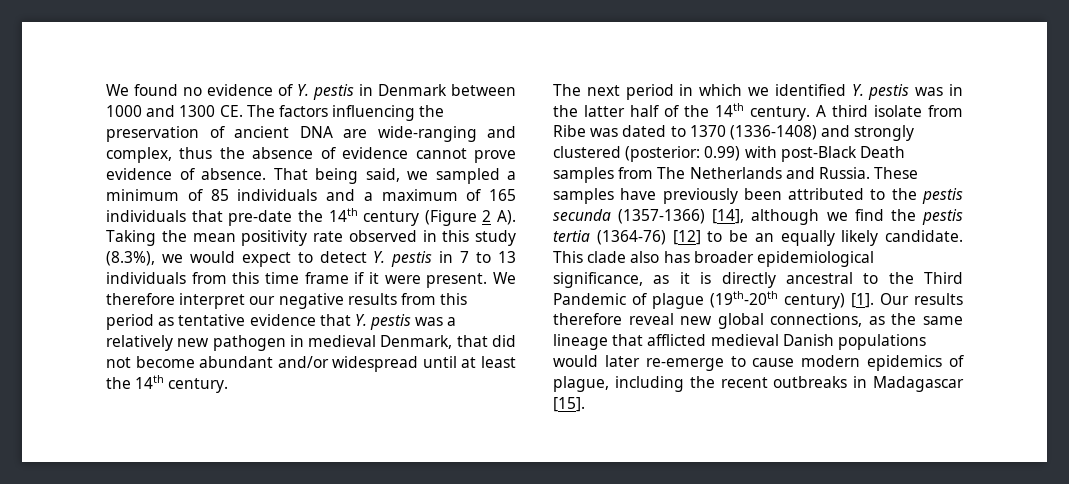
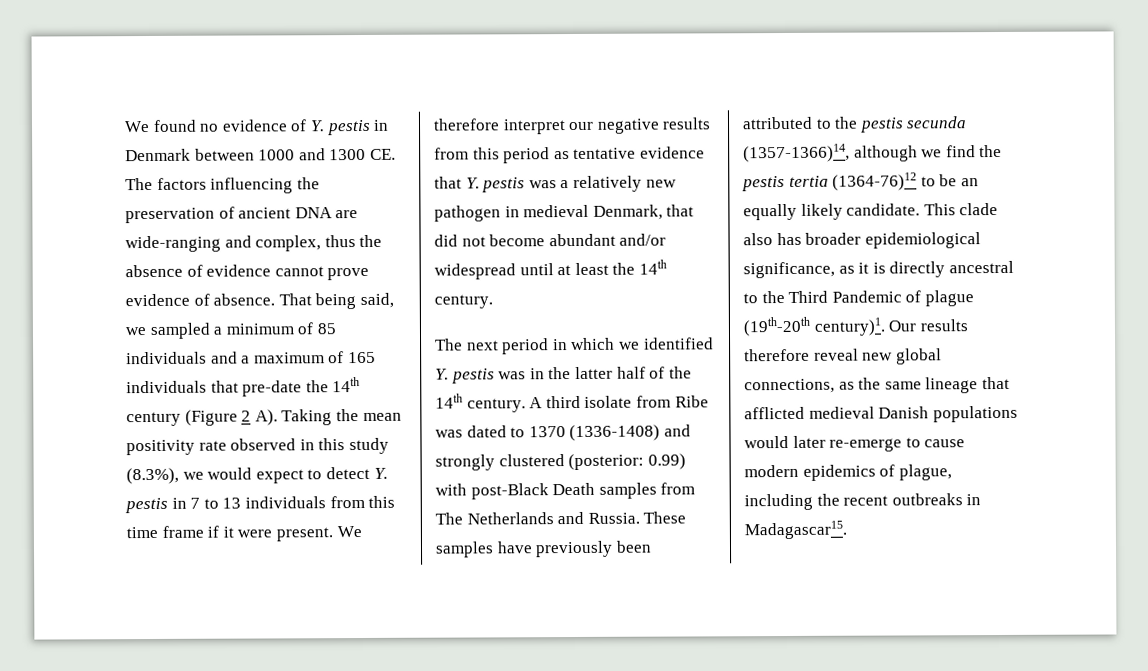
- These samples have previously been attributed to the pestis secunda (1357-1366) [14], although we find the pestis tertia (1364-76) [12] to be an equally likely candidate.
+ These samples have previously been attributed to the pestis secunda (1357-1366)14, although we find the pestis tertia (1364-76)12 to be an equally likely candidate.
- This clade also has broader epidemiological significance, as it is directly ancestral to the Third Pandemic of plague (19th-20th century) [1].
+ This clade also has broader epidemiological significance, as it is directly ancestral to the Third Pandemic of plague (19th-20th century)1.
- Our results therefore reveal new global connections, as the same lineage that afflicted medieval Danish populations would later re-emerge to cause modern epidemics of plague, including the recent outbreaks in Madagascar [15].
+ Our results therefore reveal new global connections, as the same lineage that afflicted medieval Danish populations would later re-emerge to cause modern epidemics of plague, including the recent outbreaks in Madagascar15.

